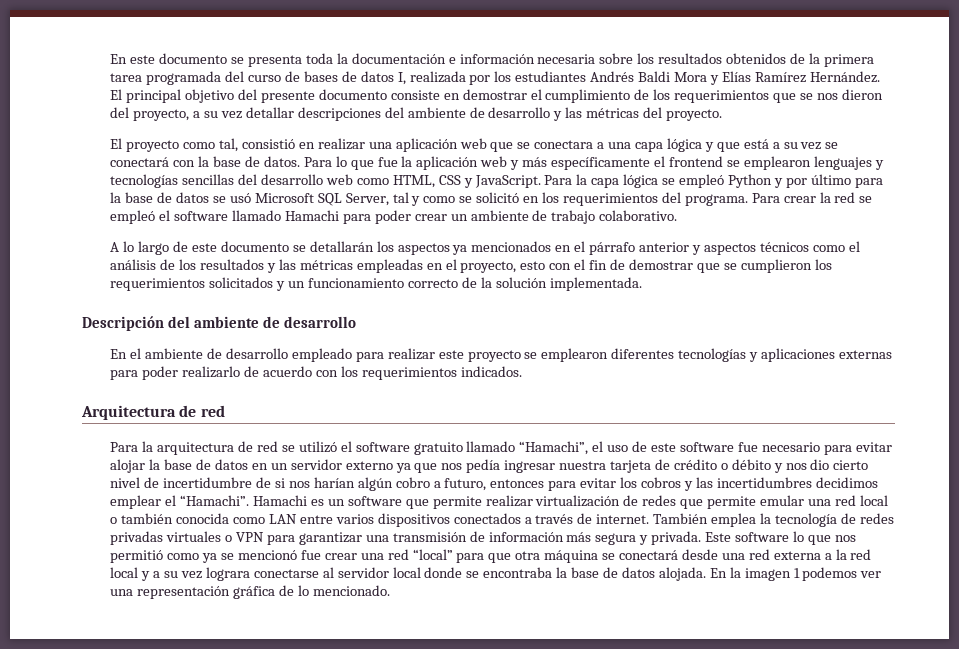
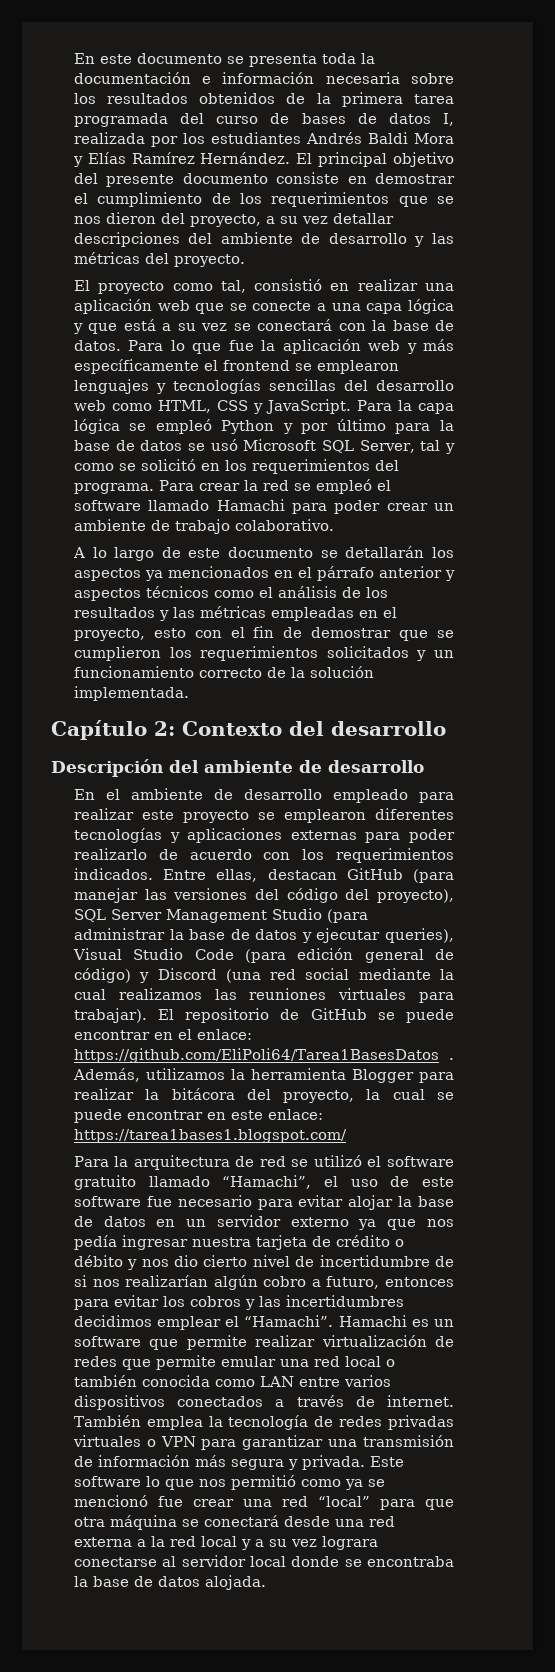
- El proyecto como tal, consistió en realizar una aplicación web que se conectara a una capa lógica y que está a su vez se conectará con la base de datos.
+ El proyecto como tal, consistió en realizar una aplicación web que se conecte a una capa lógica y que está a su vez se conectará con la base de datos.
+ Capítulo 2: Contexto del desarrollo
- En el ambiente de desarrollo empleado para realizar este proyecto se emplearon diferentes tecnologías y aplicaciones externas para poder realizarlo de acuerdo con los requerimientos indicados.
- Arquitectura de red
+ En el ambiente de desarrollo empleado para realizar este proyecto se emplearon diferentes tecnologías y aplicaciones externas para poder realizarlo de acuerdo con los requerimientos indicados. Entre ellas, destacan GitHub (para manejar las versiones del código del proyecto), SQL Server Management Studio (para administrar la base de datos y ejecutar queries), Visual Studio Code (para edición general de código) y Discord (una red social mediante la cual realizamos las reuniones virtuales para trabajar). El repositorio de GitHub se puede encontrar en el enlace: https://github.com/EliPoli64/Tarea1BasesDatos . Además, utilizamos la herramienta Blogger para realizar la bitácora del proyecto, la cual se puede encontrar en este enlace: https://tarea1bases1.blogspot.com/
- Para la arquitectura de red se utilizó el software gratuito llamado “Hamachi”, el uso de este software fue necesario para evitar alojar la base de datos en un servidor externo ya que nos pedía ingresar nuestra tarjeta de crédito o débito y nos dio cierto nivel de incertidumbre de si nos harían algún cobro a futuro, entonces para evitar los cobros y las incertidumbres decidimos emplear el “Hamachi”.
+ Para la arquitectura de red se utilizó el software gratuito llamado “Hamachi”, el uso de este software fue necesario para evitar alojar la base de datos en un servidor externo ya que nos pedía ingresar nuestra tarjeta de crédito o débito y nos dio cierto nivel de incertidumbre de si nos realizarían algún cobro a futuro, entonces para evitar los cobros y las incertidumbres decidimos emplear el “Hamachi”.
- En la imagen 1 podemos ver una representación gráfica de lo mencionado.

